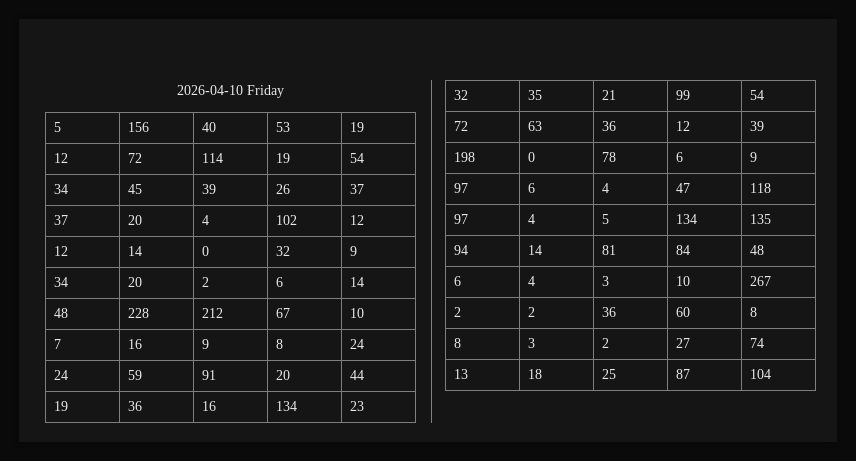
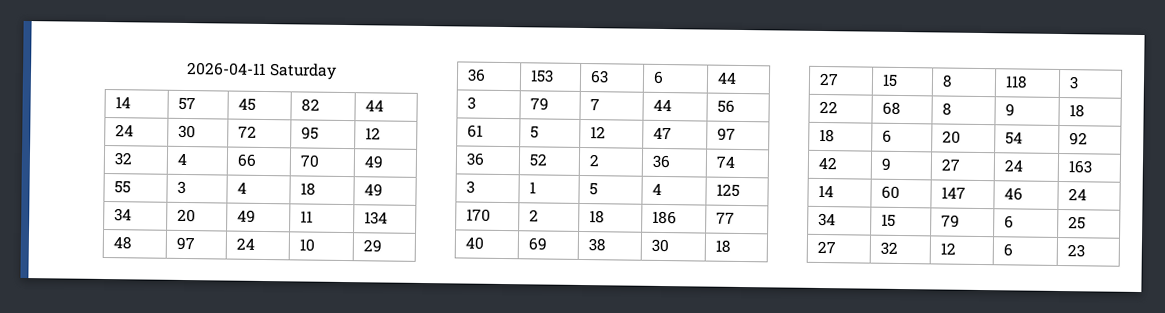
- 2026-04-10 Friday
- 5 | 156 | 40 | 53 | 19
- 12 | 72 | 114 | 19 | 54
- 34 | 45 | 39 | 26 | 37
- 37 | 20 | 4 | 102 | 12
- 12 | 14 | 0 | 32 | 9
- 34 | 20 | 2 | 6 | 14
- 48 | 228 | 212 | 67 | 10
- 7 | 16 | 9 | 8 | 24
- 24 | 59 | 91 | 20 | 44
- 19 | 36 | 16 | 134 | 23
- 32 | 35 | 21 | 99 | 54
- 72 | 63 | 36 | 12 | 39
- 198 | 0 | 78 | 6 | 9
- 97 | 6 | 4 | 47 | 118
- 97 | 4 | 5 | 134 | 135
- 94 | 14 | 81 | 84 | 48
- 6 | 4 | 3 | 10 | 267
- 2 | 2 | 36 | 60 | 8
- 8 | 3 | 2 | 27 | 74
- 13 | 18 | 25 | 87 | 104
+ 2026-04-11 Saturday
+ 14 | 57 | 45 | 82 | 44
+ 24 | 30 | 72 | 95 | 12
+ 32 | 4 | 66 | 70 | 49
+ 55 | 3 | 4 | 18 | 49
+ 34 | 20 | 49 | 11 | 134
+ 48 | 97 | 24 | 10 | 29
+ 36 | 153 | 63 | 6 | 44
+ 3 | 79 | 7 | 44 | 56
+ 61 | 5 | 12 | 47 | 97
+ 36 | 52 | 2 | 36 | 74
+ 3 | 1 | 5 | 4 | 125
+ 170 | 2 | 18 | 186 | 77
+ 40 | 69 | 38 | 30 | 18
+ 27 | 15 | 8 | 118 | 3
+ 22 | 68 | 8 | 9 | 18
+ 18 | 6 | 20 | 54 | 92
+ 42 | 9 | 27 | 24 | 163
+ 14 | 60 | 147 | 46 | 24
+ 34 | 15 | 79 | 6 | 25
+ 27 | 32 | 12 | 6 | 23

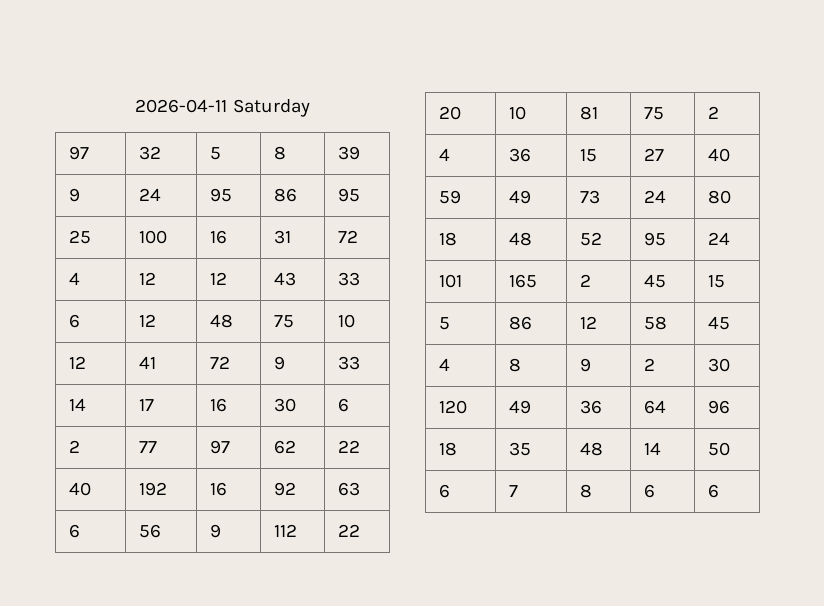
- 14 | 57 | 45 | 82 | 44
- 24 | 30 | 72 | 95 | 12
- 32 | 4 | 66 | 70 | 49
- 55 | 3 | 4 | 18 | 49
- 34 | 20 | 49 | 11 | 134
- 48 | 97 | 24 | 10 | 29
- 36 | 153 | 63 | 6 | 44
- 3 | 79 | 7 | 44 | 56
- 61 | 5 | 12 | 47 | 97
- 36 | 52 | 2 | 36 | 74
- 3 | 1 | 5 | 4 | 125
- 170 | 2 | 18 | 186 | 77
- 40 | 69 | 38 | 30 | 18
- 27 | 15 | 8 | 118 | 3
- 22 | 68 | 8 | 9 | 18
- 18 | 6 | 20 | 54 | 92
- 42 | 9 | 27 | 24 | 163
- 14 | 60 | 147 | 46 | 24
- 34 | 15 | 79 | 6 | 25
- 27 | 32 | 12 | 6 | 23
+ 97 | 32 | 5 | 8 | 39
+ 9 | 24 | 95 | 86 | 95
+ 25 | 100 | 16 | 31 | 72
+ 4 | 12 | 12 | 43 | 33
+ 6 | 12 | 48 | 75 | 10
+ 12 | 41 | 72 | 9 | 33
+ 14 | 17 | 16 | 30 | 6
+ 2 | 77 | 97 | 62 | 22
+ 40 | 192 | 16 | 92 | 63
+ 6 | 56 | 9 | 112 | 22
+ 20 | 10 | 81 | 75 | 2
+ 4 | 36 | 15 | 27 | 40
+ 59 | 49 | 73 | 24 | 80
+ 18 | 48 | 52 | 95 | 24
+ 101 | 165 | 2 | 45 | 15
+ 5 | 86 | 12 | 58 | 45
+ 4 | 8 | 9 | 2 | 30
+ 120 | 49 | 36 | 64 | 96
+ 18 | 35 | 48 | 14 | 50
+ 6 | 7 | 8 | 6 | 6

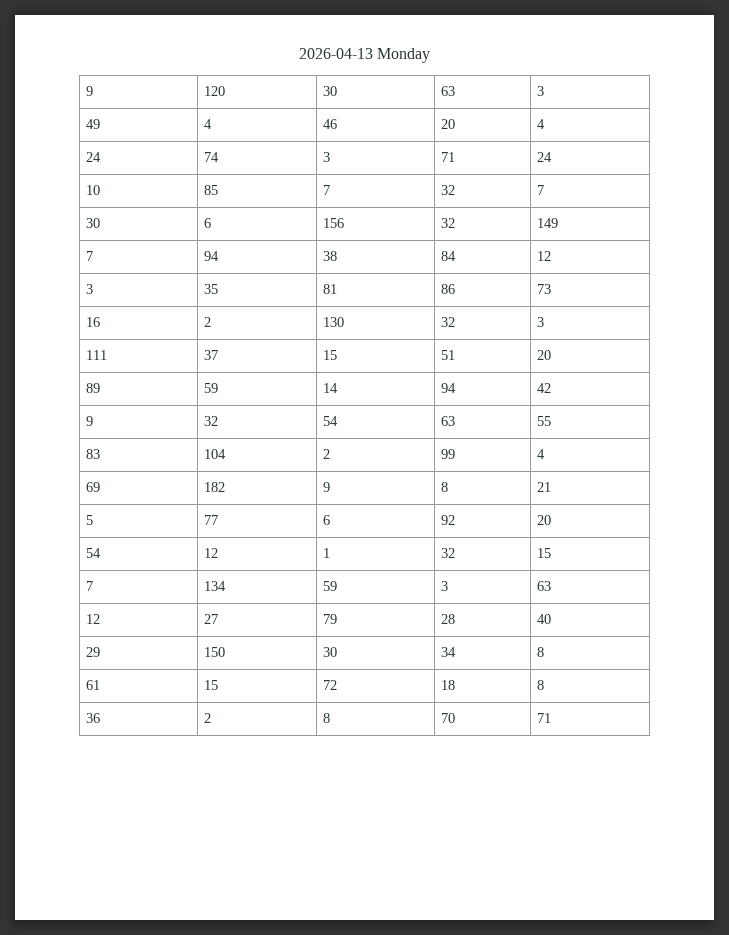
- 2026-04-11 Saturday
- 97 | 32 | 5 | 8 | 39
- 9 | 24 | 95 | 86 | 95
- 25 | 100 | 16 | 31 | 72
- 4 | 12 | 12 | 43 | 33
- 6 | 12 | 48 | 75 | 10
- 12 | 41 | 72 | 9 | 33
- 14 | 17 | 16 | 30 | 6
- 2 | 77 | 97 | 62 | 22
- 40 | 192 | 16 | 92 | 63
- 6 | 56 | 9 | 112 | 22
- 20 | 10 | 81 | 75 | 2
- 4 | 36 | 15 | 27 | 40
- 59 | 49 | 73 | 24 | 80
- 18 | 48 | 52 | 95 | 24
- 101 | 165 | 2 | 45 | 15
- 5 | 86 | 12 | 58 | 45
- 4 | 8 | 9 | 2 | 30
- 120 | 49 | 36 | 64 | 96
- 18 | 35 | 48 | 14 | 50
- 6 | 7 | 8 | 6 | 6
+ 2026-04-13 Monday
+ 9 | 120 | 30 | 63 | 3
+ 49 | 4 | 46 | 20 | 4
+ 24 | 74 | 3 | 71 | 24
+ 10 | 85 | 7 | 32 | 7
+ 30 | 6 | 156 | 32 | 149
+ 7 | 94 | 38 | 84 | 12
+ 3 | 35 | 81 | 86 | 73
+ 16 | 2 | 130 | 32 | 3
+ 111 | 37 | 15 | 51 | 20
+ 89 | 59 | 14 | 94 | 42
+ 9 | 32 | 54 | 63 | 55
+ 83 | 104 | 2 | 99 | 4
+ 69 | 182 | 9 | 8 | 21
+ 5 | 77 | 6 | 92 | 20
+ 54 | 12 | 1 | 32 | 15
+ 7 | 134 | 59 | 3 | 63
+ 12 | 27 | 79 | 28 | 40
+ 29 | 150 | 30 | 34 | 8
+ 61 | 15 | 72 | 18 | 8
+ 36 | 2 | 8 | 70 | 71

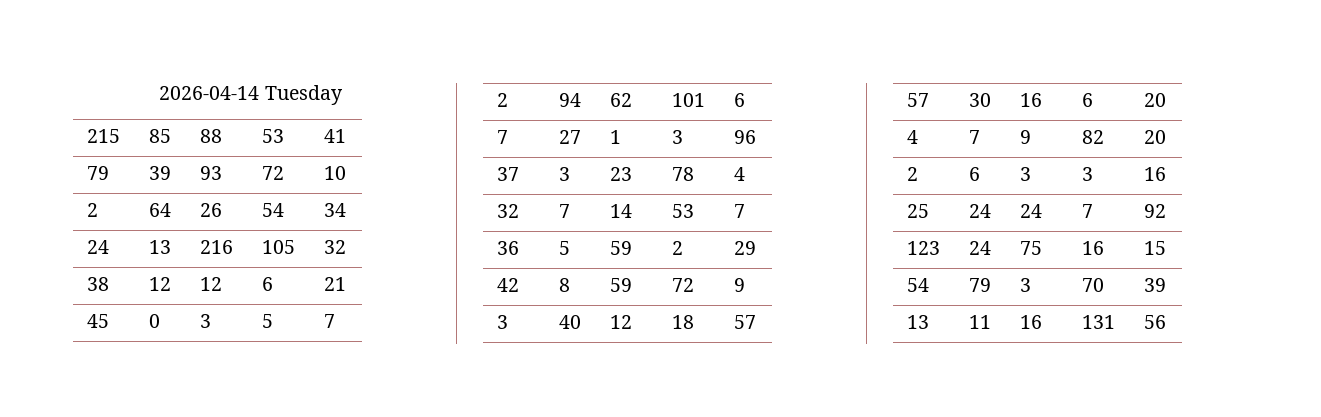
- 2026-04-13 Monday
- 9 | 120 | 30 | 63 | 3
- 49 | 4 | 46 | 20 | 4
- 24 | 74 | 3 | 71 | 24
- 10 | 85 | 7 | 32 | 7
- 30 | 6 | 156 | 32 | 149
- 7 | 94 | 38 | 84 | 12
- 3 | 35 | 81 | 86 | 73
- 16 | 2 | 130 | 32 | 3
- 111 | 37 | 15 | 51 | 20
- 89 | 59 | 14 | 94 | 42
- 9 | 32 | 54 | 63 | 55
- 83 | 104 | 2 | 99 | 4
- 69 | 182 | 9 | 8 | 21
- 5 | 77 | 6 | 92 | 20
- 54 | 12 | 1 | 32 | 15
- 7 | 134 | 59 | 3 | 63
- 12 | 27 | 79 | 28 | 40
- 29 | 150 | 30 | 34 | 8
- 61 | 15 | 72 | 18 | 8
- 36 | 2 | 8 | 70 | 71
+ 2026-04-14 Tuesday
+ 215 | 85 | 88 | 53 | 41
+ 79 | 39 | 93 | 72 | 10
+ 2 | 64 | 26 | 54 | 34
+ 24 | 13 | 216 | 105 | 32
+ 38 | 12 | 12 | 6 | 21
+ 45 | 0 | 3 | 5 | 7
+ 2 | 94 | 62 | 101 | 6
+ 7 | 27 | 1 | 3 | 96
+ 37 | 3 | 23 | 78 | 4
+ 32 | 7 | 14 | 53 | 7
+ 36 | 5 | 59 | 2 | 29
+ 42 | 8 | 59 | 72 | 9
+ 3 | 40 | 12 | 18 | 57
+ 57 | 30 | 16 | 6 | 20
+ 4 | 7 | 9 | 82 | 20
+ 2 | 6 | 3 | 3 | 16
+ 25 | 24 | 24 | 7 | 92
+ 123 | 24 | 75 | 16 | 15
+ 54 | 79 | 3 | 70 | 39
+ 13 | 11 | 16 | 131 | 56

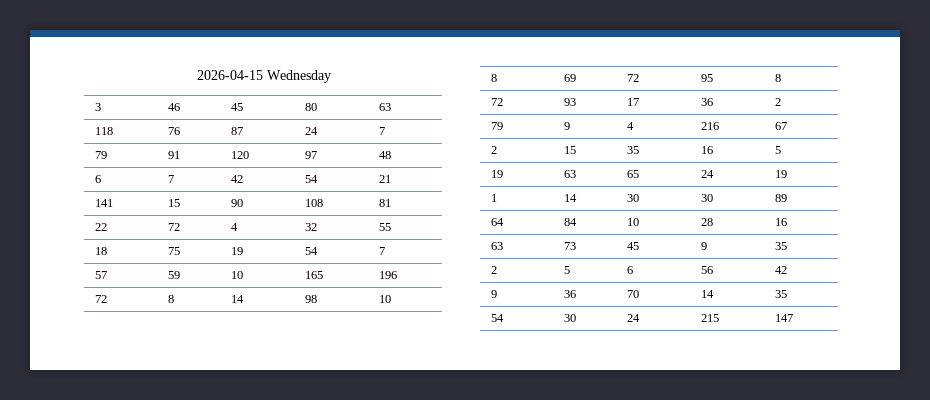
- 2026-04-14 Tuesday
- 215 | 85 | 88 | 53 | 41
- 79 | 39 | 93 | 72 | 10
- 2 | 64 | 26 | 54 | 34
- 24 | 13 | 216 | 105 | 32
- 38 | 12 | 12 | 6 | 21
- 45 | 0 | 3 | 5 | 7
- 2 | 94 | 62 | 101 | 6
- 7 | 27 | 1 | 3 | 96
- 37 | 3 | 23 | 78 | 4
- 32 | 7 | 14 | 53 | 7
- 36 | 5 | 59 | 2 | 29
- 42 | 8 | 59 | 72 | 9
- 3 | 40 | 12 | 18 | 57
- 57 | 30 | 16 | 6 | 20
- 4 | 7 | 9 | 82 | 20
- 2 | 6 | 3 | 3 | 16
- 25 | 24 | 24 | 7 | 92
- 123 | 24 | 75 | 16 | 15
- 54 | 79 | 3 | 70 | 39
- 13 | 11 | 16 | 131 | 56
+ 2026-04-15 Wednesday
+ 3 | 46 | 45 | 80 | 63
+ 118 | 76 | 87 | 24 | 7
+ 79 | 91 | 120 | 97 | 48
+ 6 | 7 | 42 | 54 | 21
+ 141 | 15 | 90 | 108 | 81
+ 22 | 72 | 4 | 32 | 55
+ 18 | 75 | 19 | 54 | 7
+ 57 | 59 | 10 | 165 | 196
+ 72 | 8 | 14 | 98 | 10
+ 8 | 69 | 72 | 95 | 8
+ 72 | 93 | 17 | 36 | 2
+ 79 | 9 | 4 | 216 | 67
+ 2 | 15 | 35 | 16 | 5
+ 19 | 63 | 65 | 24 | 19
+ 1 | 14 | 30 | 30 | 89
+ 64 | 84 | 10 | 28 | 16
+ 63 | 73 | 45 | 9 | 35
+ 2 | 5 | 6 | 56 | 42
+ 9 | 36 | 70 | 14 | 35
+ 54 | 30 | 24 | 215 | 147

